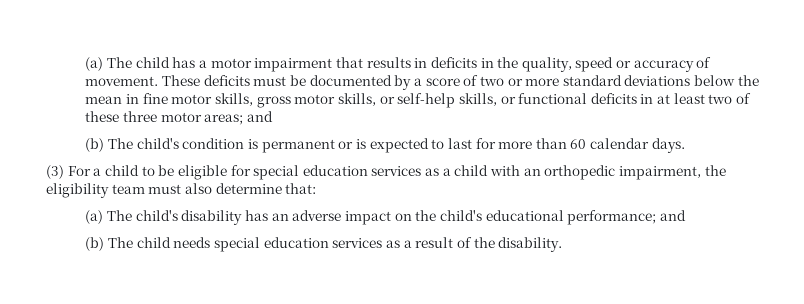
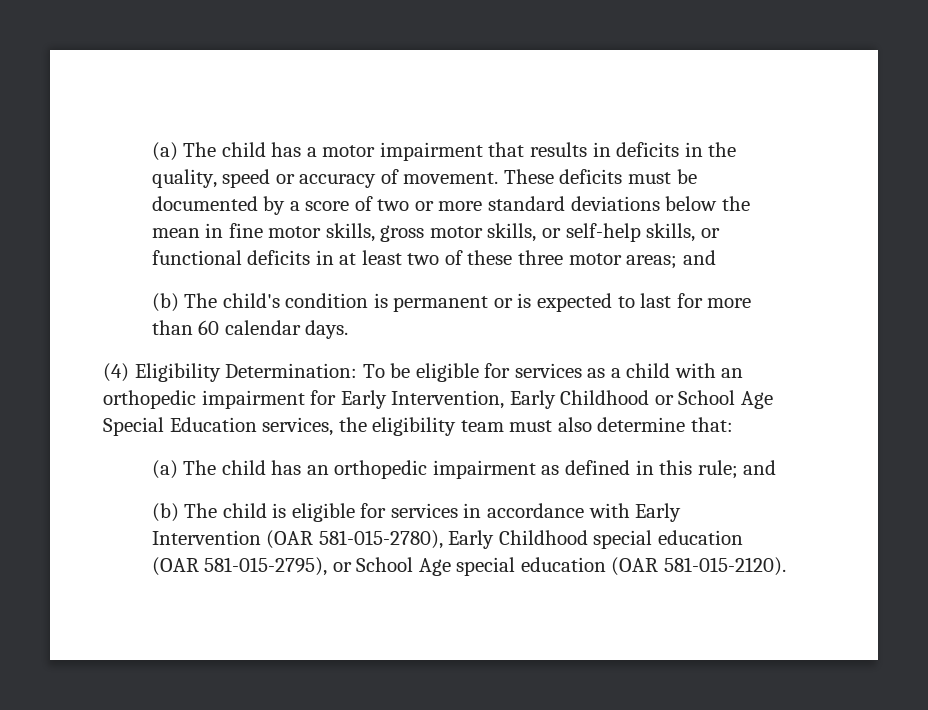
- (3) For a child to be eligible for special education services as a child with an orthopedic impairment, the eligibility team must also determine that:
+ (4) Eligibility Determination: To be eligible for services as a child with an orthopedic impairment for Early Intervention, Early Childhood or School Age Special Education services, the eligibility team must also determine that:
- (a) The child's disability has an adverse impact on the child's educational performance; and
- (b) The child needs special education services as a result of the disability.
+ (a) The child has an orthopedic impairment as defined in this rule; and
+ (b) The child is eligible for services in accordance with Early Intervention (OAR 581-015-2780), Early Childhood special education (OAR 581-015-2795), or School Age special education (OAR 581-015-2120).

